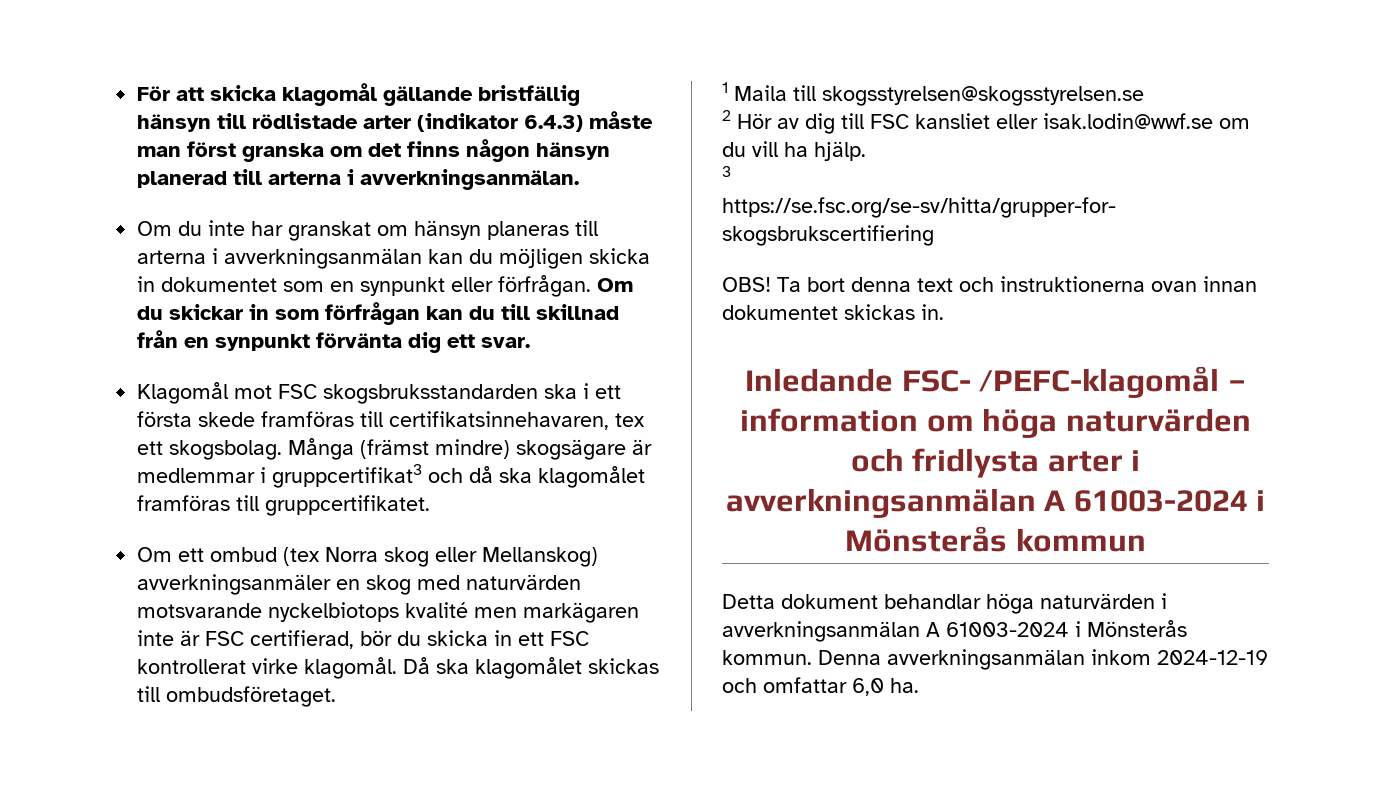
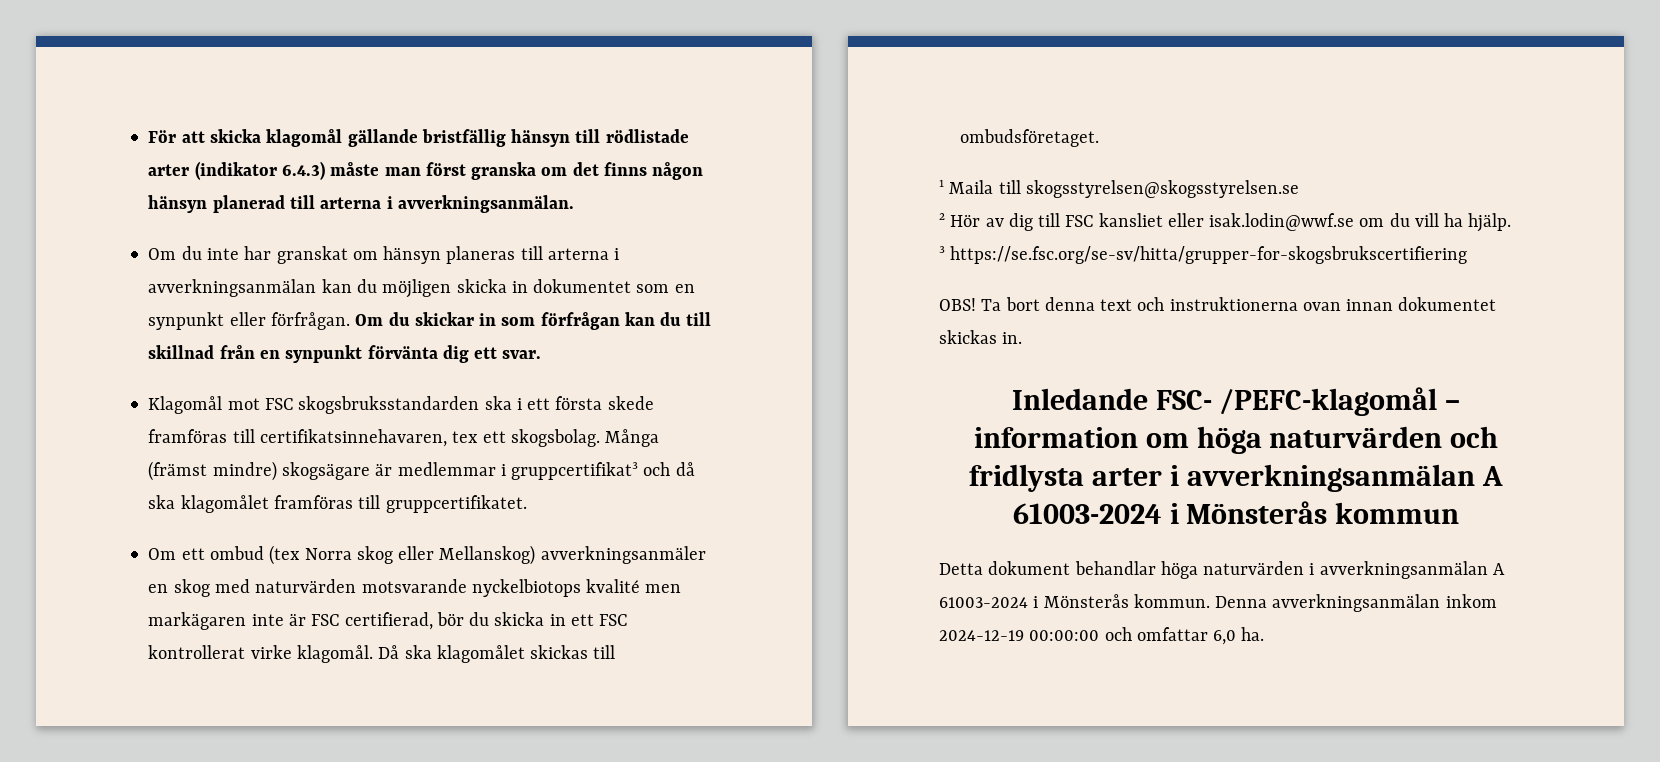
- Denna avverkningsanmälan inkom 2024-12-19 och omfattar 6,0 ha.
+ Denna avverkningsanmälan inkom 2024-12-19 00:00:00 och omfattar 6,0 ha.

